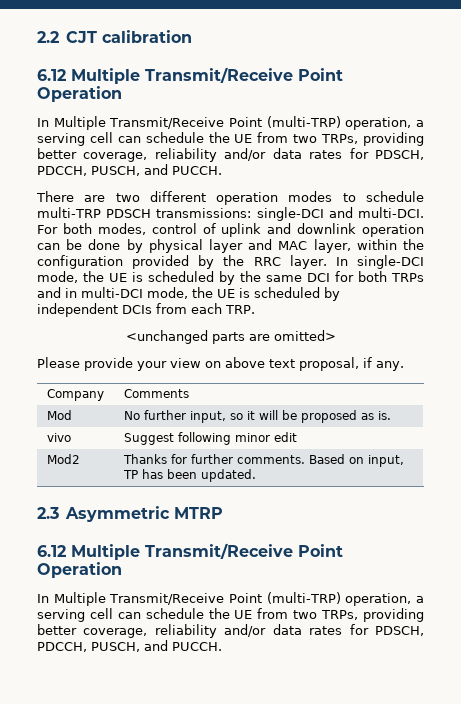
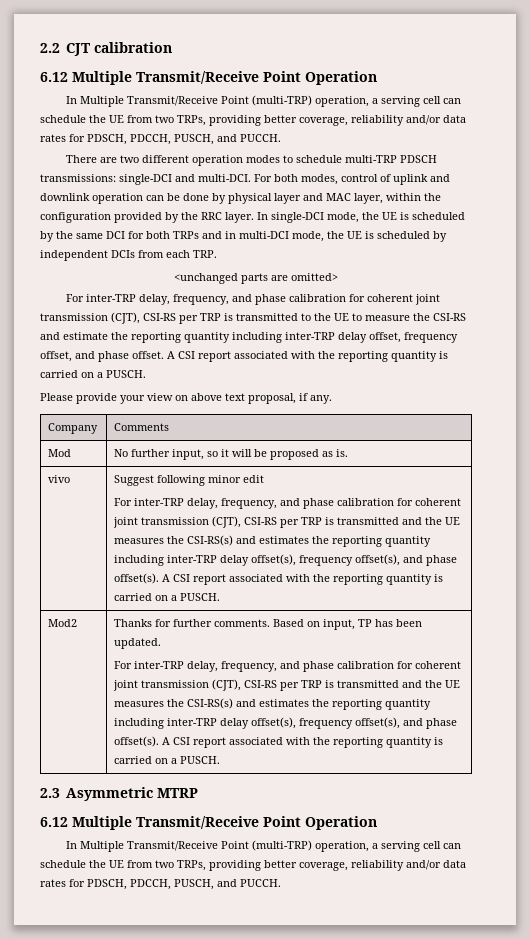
+ For inter-TRP delay, frequency, and phase calibration for coherent joint transmission (CJT), CSI-RS per TRP is transmitted to the UE to measure the CSI-RS and estimate the reporting quantity including inter-TRP delay offset, frequency offset, and phase offset. A CSI report associated with the reporting quantity is carried on a PUSCH.
  Suggest following minor edit
+ For inter-TRP delay, frequency, and phase calibration for coherent joint transmission (CJT), CSI-RS per TRP is transmitted and the UE measures the CSI-RS(s) and estimates the reporting quantity including inter-TRP delay offset(s), frequency offset(s), and phase offset(s). A CSI report associated with the reporting quantity is carried on a PUSCH.
  Based on input, TP has been updated.
+ For inter-TRP delay, frequency, and phase calibration for coherent joint transmission (CJT), CSI-RS per TRP is transmitted and the UE measures the CSI-RS(s) and estimates the reporting quantity including inter-TRP delay offset(s), frequency offset(s), and phase offset(s). A CSI report associated with the reporting quantity is carried on a PUSCH.

